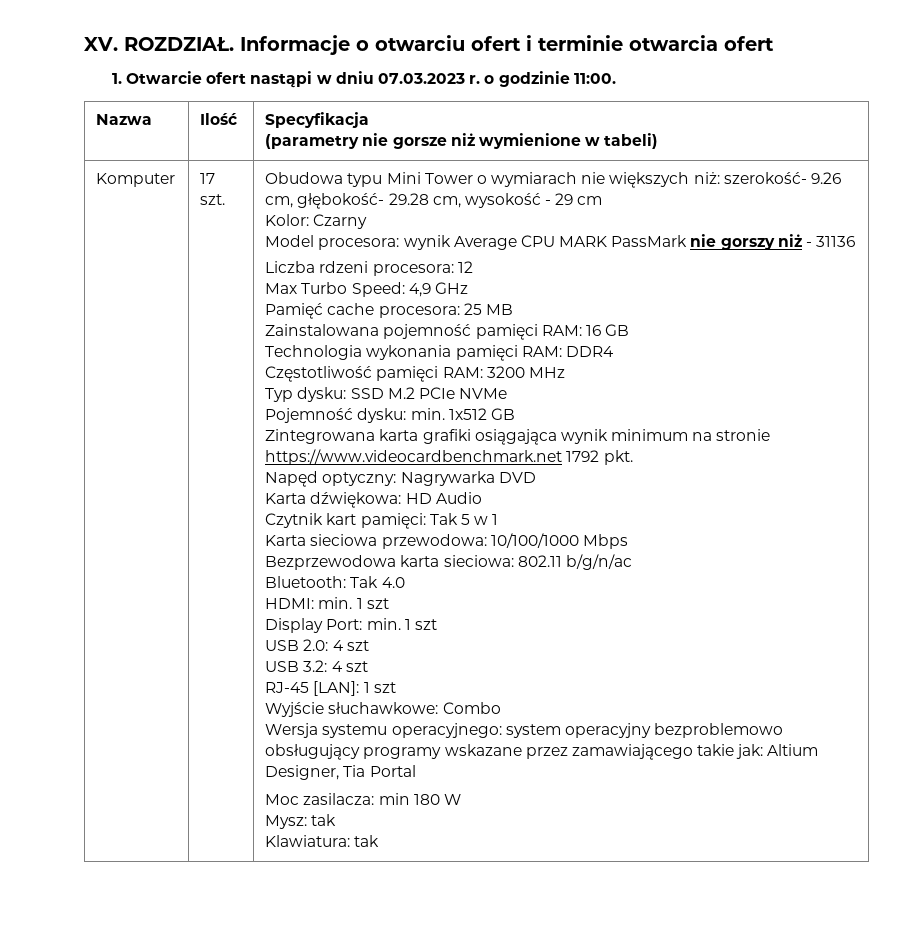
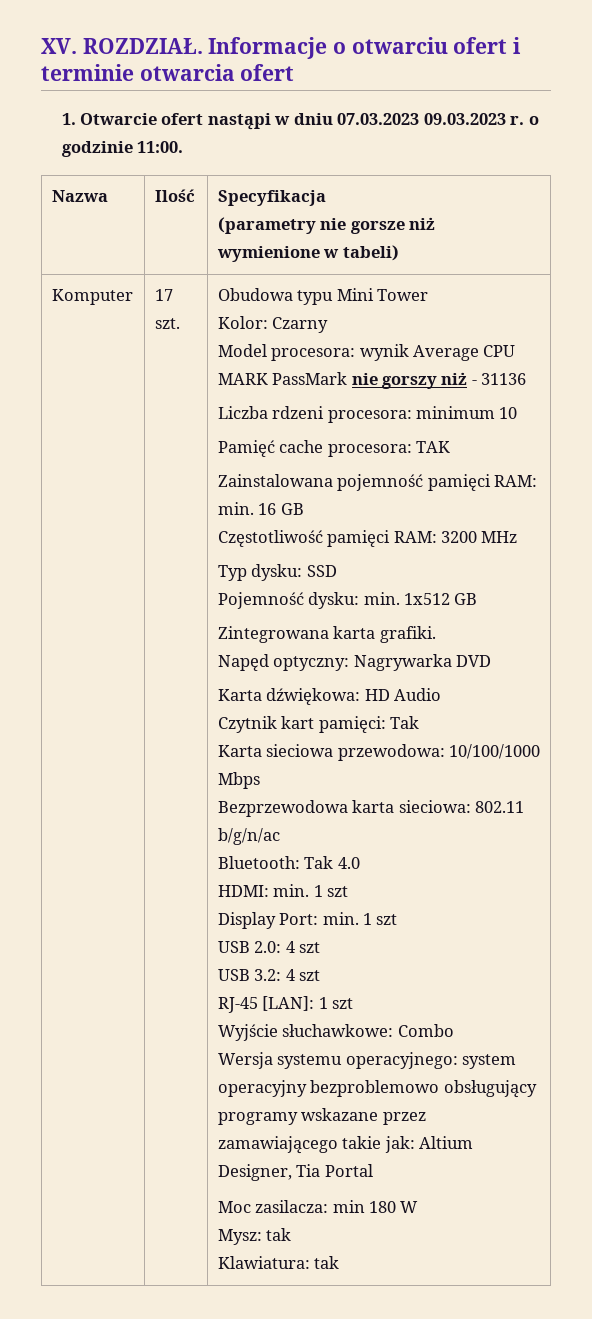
- 1. Otwarcie ofert nastąpi w dniu 07.03.2023 r. o godzinie 11:00.
+ 1. Otwarcie ofert nastąpi w dniu 07.03.2023 09.03.2023 r. o godzinie 11:00.
- Obudowa typu Mini Tower o wymiarach nie większych niż: szerokość- 9.26 cm, głębokość- 29.28 cm, wysokość - 29 cm
+ Obudowa typu Mini Tower
- Liczba rdzeni procesora: 12
- Max Turbo Speed: 4,9 GHz
+ Liczba rdzeni procesora: minimum 10
- Pamięć cache procesora: 25 MB
+ Pamięć cache procesora: TAK
- Zainstalowana pojemność pamięci RAM: 16 GB
+ Zainstalowana pojemność pamięci RAM: min. 16 GB
- Technologia wykonania pamięci RAM: DDR4
- Typ dysku: SSD M.2 PCIe NVMe
+ Typ dysku: SSD
- Zintegrowana karta grafiki osiągająca wynik minimum na stronie https://www.videocardbenchmark.net 1792 pkt.
+ Zintegrowana karta grafiki.
- Czytnik kart pamięci: Tak 5 w 1
+ Czytnik kart pamięci: Tak

